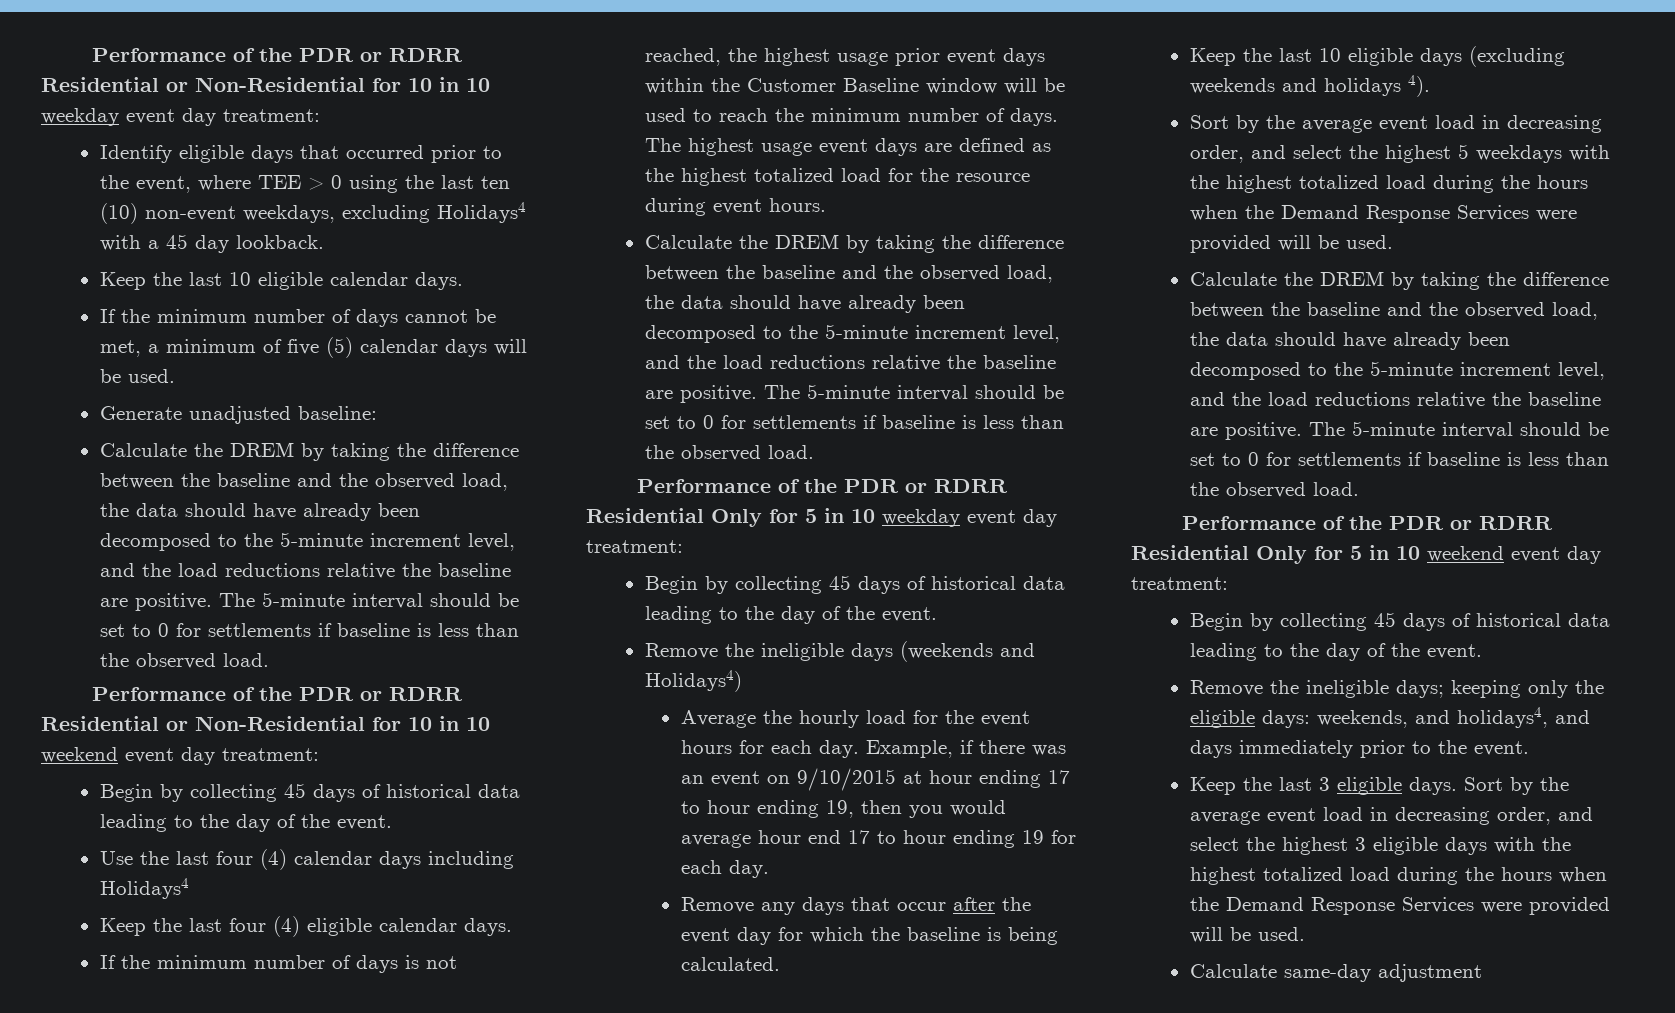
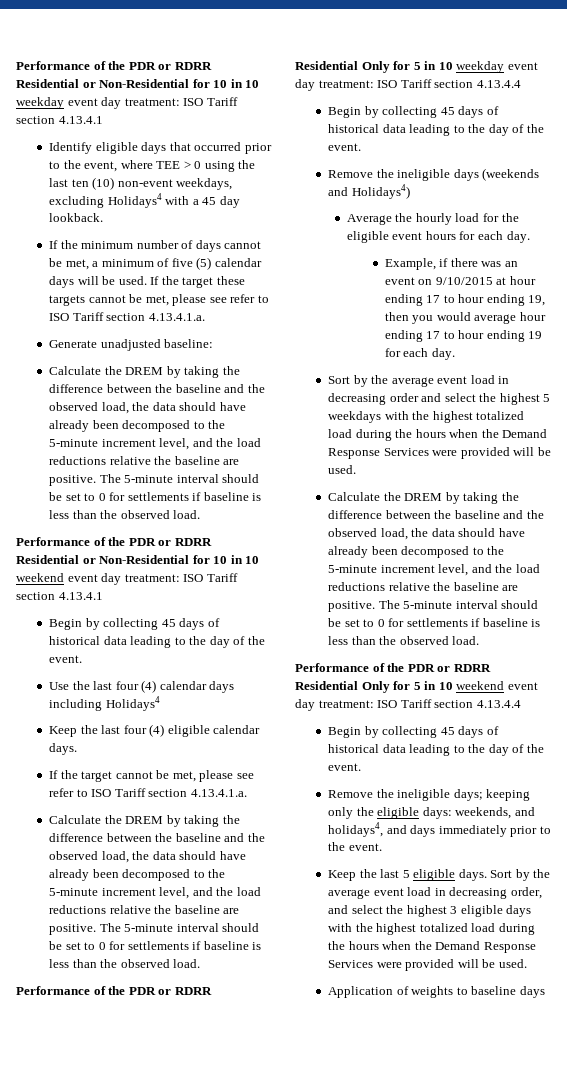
- Performance of the PDR or RDRR Residential or Non-Residential for 10 in 10 weekday event day treatment:
+ Performance of the PDR or RDRR Residential or Non-Residential for 10 in 10 weekday event day treatment: ISO Tariff section 4.13.4.1
- Keep the last 10 eligible calendar days.
+ If the target these targets cannot be met, please see refer to ISO Tariff section 4.13.4.1.a.
- Performance of the PDR or RDRR Residential or Non-Residential for 10 in 10 weekend event day treatment:
+ Performance of the PDR or RDRR Residential or Non-Residential for 10 in 10 weekend event day treatment: ISO Tariff section 4.13.4.1
- If the minimum number of days is not reached, the highest usage prior event days within the Customer Baseline window will be used to reach the minimum number of days. The highest usage event days are defined as the highest totalized load for the resource during event hours.
+ If the target cannot be met, please see refer to ISO Tariff section 4.13.4.1.a.
- Performance of the PDR or RDRR Residential Only for 5 in 10 weekday event day treatment:
+ Performance of the PDR or RDRR Residential Only for 5 in 10 weekday event day treatment: ISO Tariff section 4.13.4.4
- Average the hourly load for the event hours for each day. Example, if there was an event on 9/10/2015 at hour ending 17 to hour ending 19, then you would average hour end 17 to hour ending 19 for each day.
+ Average the hourly load for the eligible event hours for each day.
+ Example, if there was an event on 9/10/2015 at hour ending 17 to hour ending 19, then you would average hour ending 17 to hour ending 19 for each day.
- Remove any days that occur after the event day for which the baseline is being calculated.
- Keep the last 10 eligible days (excluding weekends and holidays 4).
- Sort by the average event load in decreasing order, and select the highest 5 weekdays with the highest totalized load during the hours when the Demand Response Services were provided will be used.
+ Sort by the average event load in decreasing order and select the highest 5 weekdays with the highest totalized load during the hours when the Demand Response Services were provided will be used.
- Performance of the PDR or RDRR Residential Only for 5 in 10 weekend event day treatment:
+ Performance of the PDR or RDRR Residential Only for 5 in 10 weekend event day treatment: ISO Tariff section 4.13.4.4
- Keep the last 3 eligible days.
+ Keep the last 5 eligible days.
- Calculate same-day adjustment
+ Application of weights to baseline days

